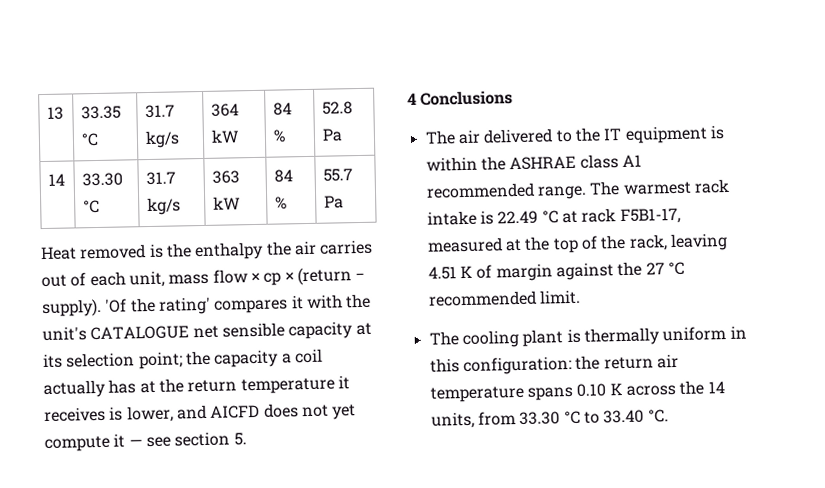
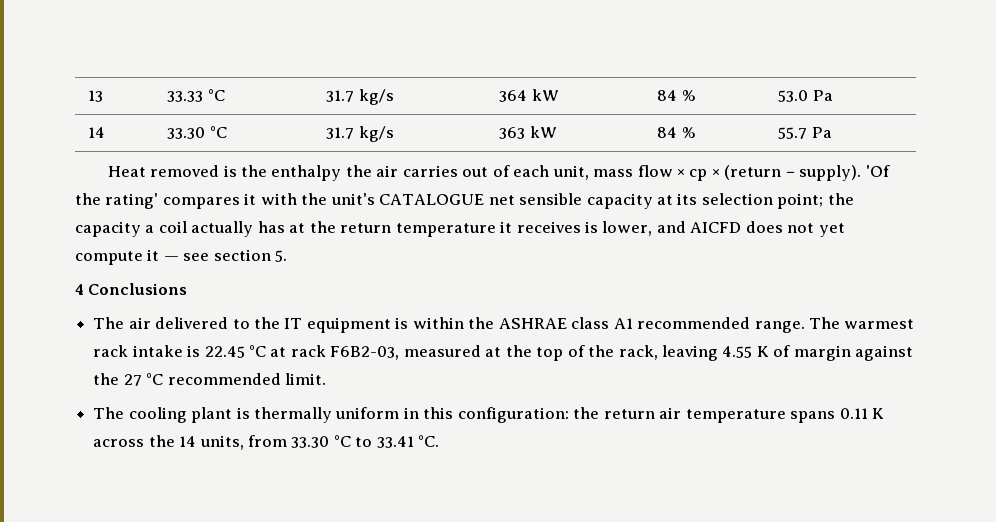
- 13 | 33.35 °C | 31.7 kg/s | 364 kW | 84 % | 52.8 Pa
+ 13 | 33.33 °C | 31.7 kg/s | 364 kW | 84 % | 53.0 Pa
- The warmest rack intake is 22.49 °C at rack F5B1-17, measured at the top of the rack, leaving 4.51 K of margin against the 27 °C recommended limit.
+ The warmest rack intake is 22.45 °C at rack F6B2-03, measured at the top of the rack, leaving 4.55 K of margin against the 27 °C recommended limit.
- The cooling plant is thermally uniform in this configuration: the return air temperature spans 0.10 K across the 14 units, from 33.30 °C to 33.40 °C.
+ The cooling plant is thermally uniform in this configuration: the return air temperature spans 0.11 K across the 14 units, from 33.30 °C to 33.41 °C.

